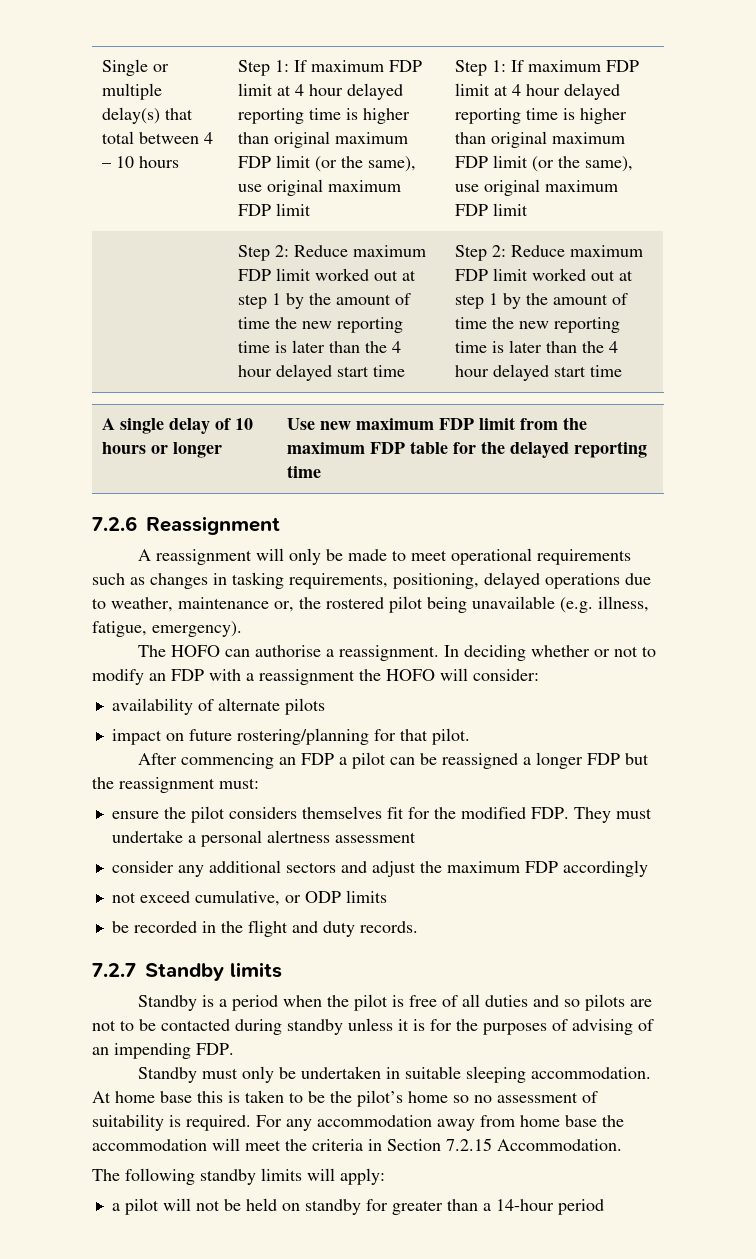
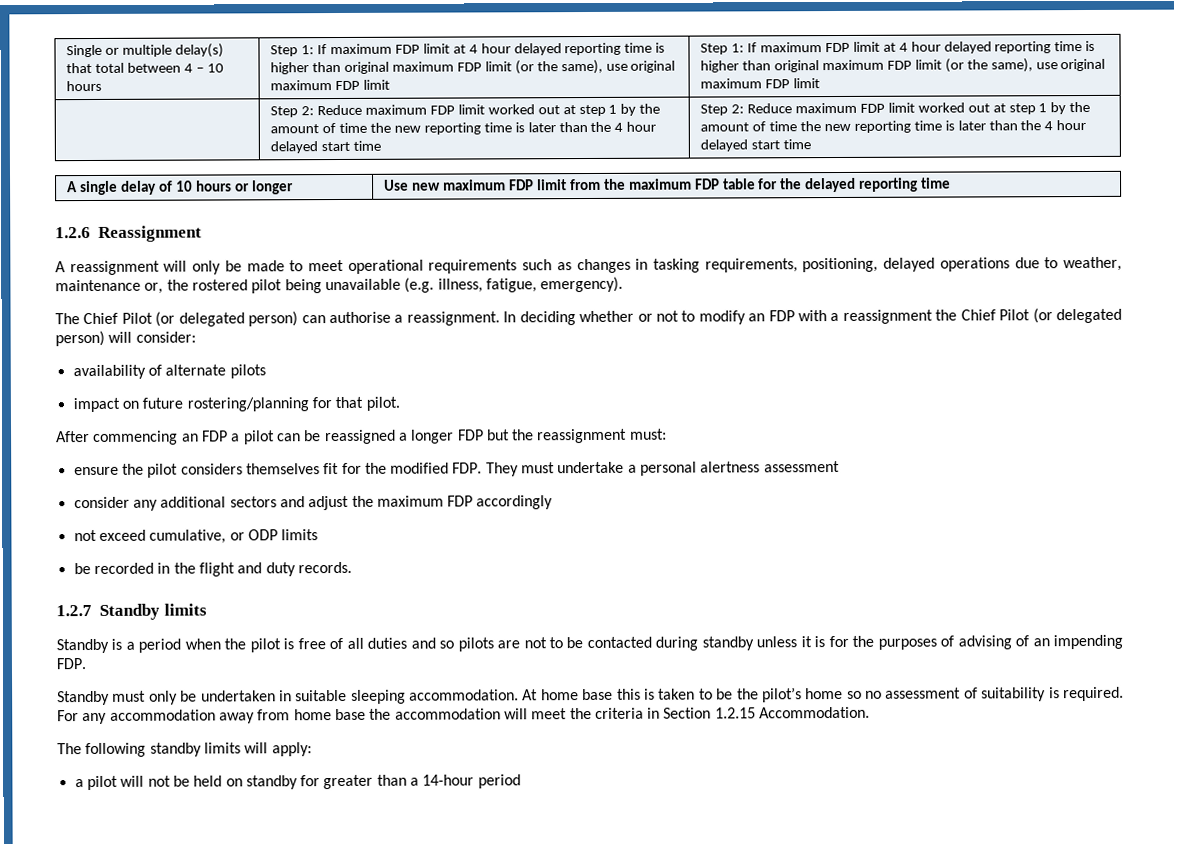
- 7.2.6 Reassignment
+ 1.2.6 Reassignment
- The HOFO can authorise a reassignment.
+ The Chief Pilot (or delegated person) can authorise a reassignment.
- In deciding whether or not to modify an FDP with a reassignment the HOFO will consider:
+ In deciding whether or not to modify an FDP with a reassignment the Chief Pilot (or delegated person) will consider:
- 7.2.7 Standby limits
+ 1.2.7 Standby limits
- For any accommodation away from home base the accommodation will meet the criteria in Section 7.2.15 Accommodation.
+ For any accommodation away from home base the accommodation will meet the criteria in Section 1.2.15 Accommodation.

